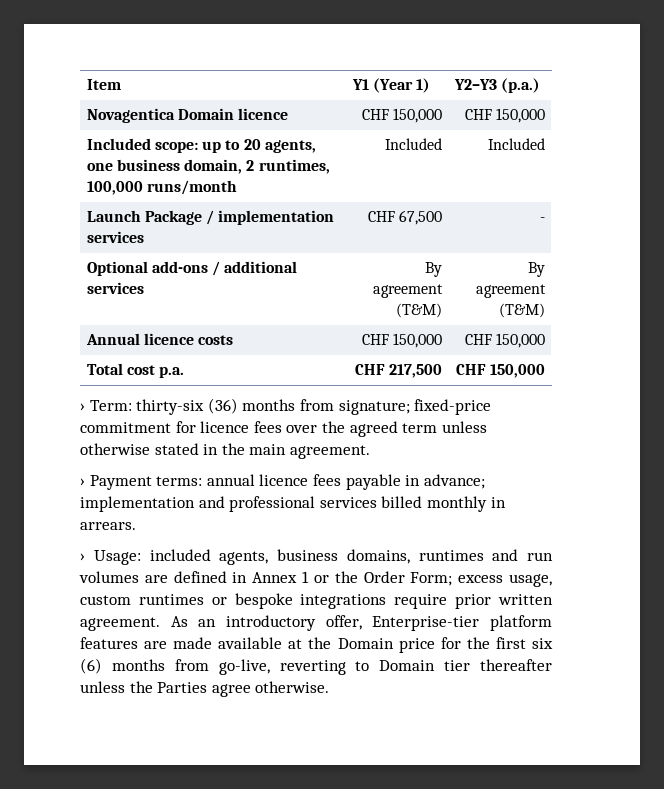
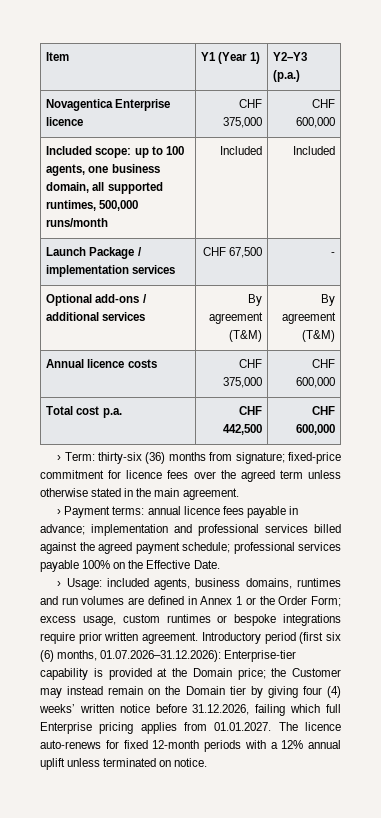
- Novagentica Domain licence | CHF 150,000 | CHF 150,000
+ Novagentica Enterprise licence | CHF 375,000 | CHF 600,000
- Included scope: up to 20 agents, one business domain, 2 runtimes, 100,000 runs/month | Included | Included
+ Included scope: up to 100 agents, one business domain, all supported runtimes, 500,000 runs/month | Included | Included
- Annual licence costs | CHF 150,000 | CHF 150,000
+ Annual licence costs | CHF 375,000 | CHF 600,000
- Total cost p.a. | CHF 217,500 | CHF 150,000
+ Total cost p.a. | CHF 442,500 | CHF 600,000
- › Payment terms: annual licence fees payable in advance; implementation and professional services billed monthly in arrears.
+ › Payment terms: annual licence fees payable in advance; implementation and professional services billed against the agreed payment schedule; professional services payable 100% on the Effective Date.
- As an introductory offer, Enterprise-tier platform features are made available at the Domain price for the first six (6) months from go-live, reverting to Domain tier thereafter unless the Parties agree otherwise.
+ Introductory period (first six (6) months, 01.07.2026–31.12.2026): Enterprise-tier capability is provided at the Domain price; the Customer may instead remain on the Domain tier by giving four (4) weeks’ written notice before 31.12.2026, failing which full Enterprise pricing applies from 01.01.2027. The licence auto-renews for fixed 12-month periods with a 12% annual uplift unless terminated on notice.

